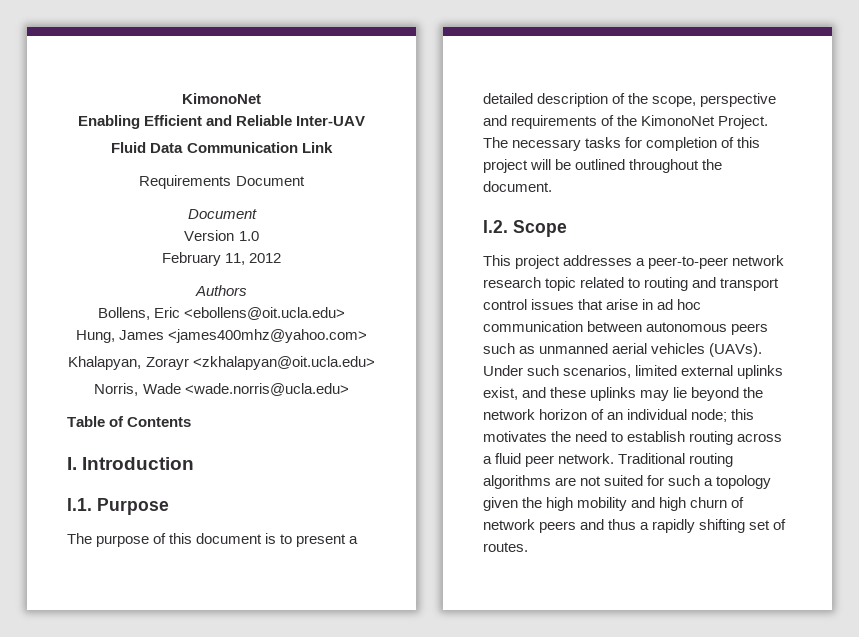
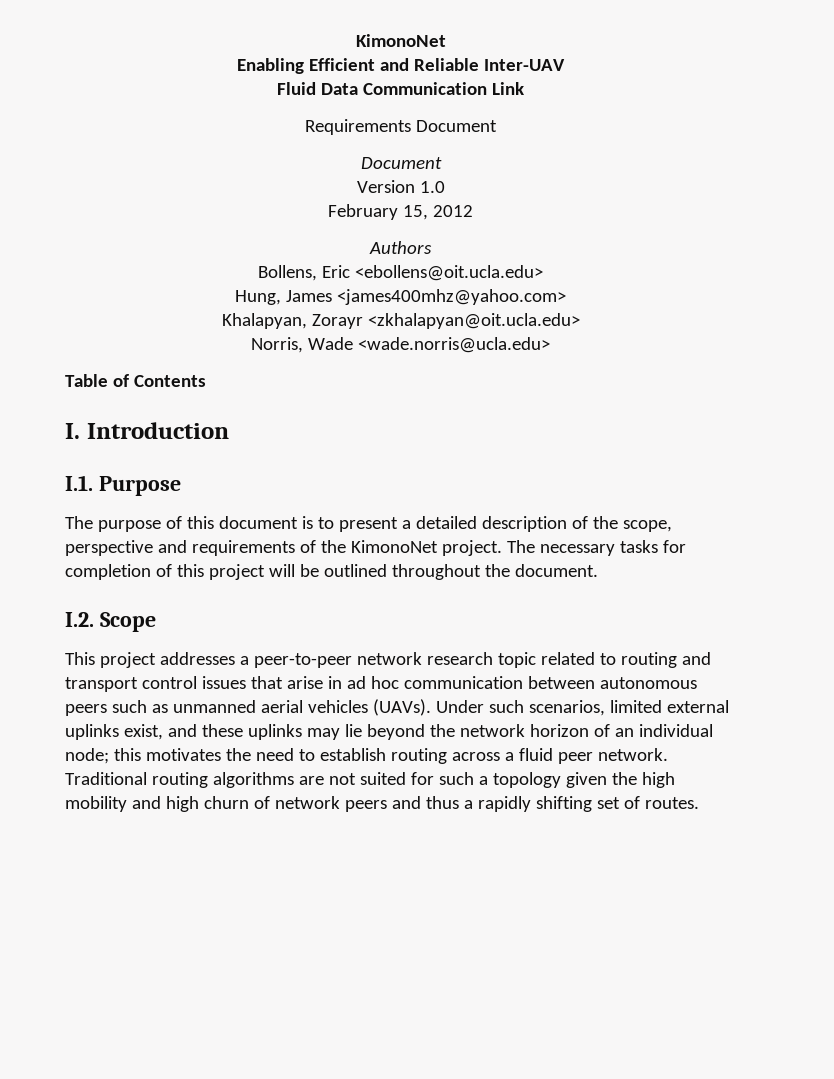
- February 11, 2012
+ February 15, 2012
- The purpose of this document is to present a detailed description of the scope, perspective and requirements of the KimonoNet Project.
+ The purpose of this document is to present a detailed description of the scope, perspective and requirements of the KimonoNet project.

